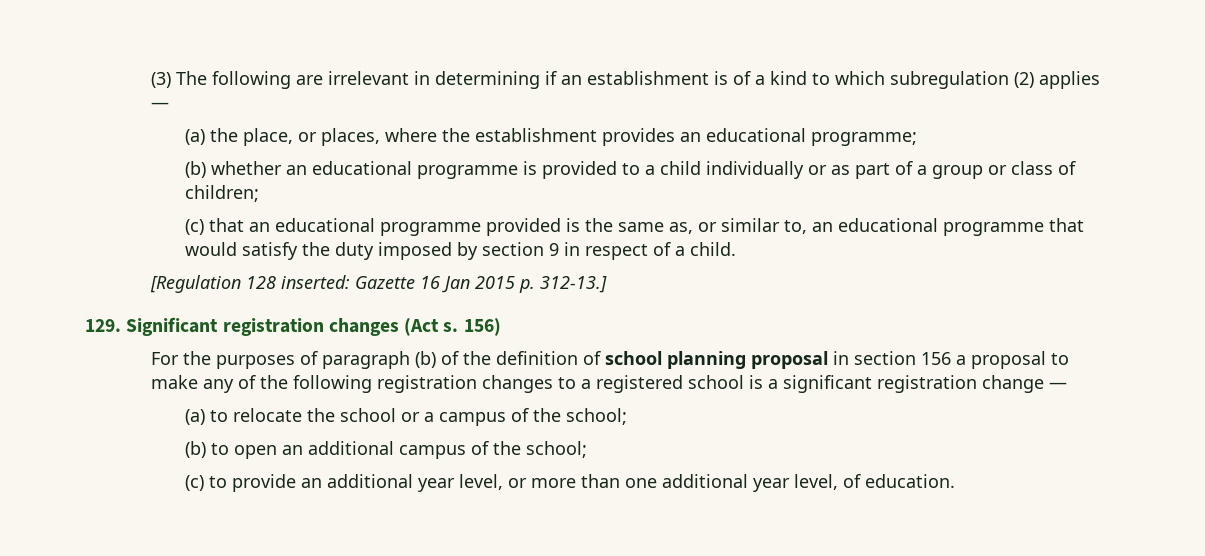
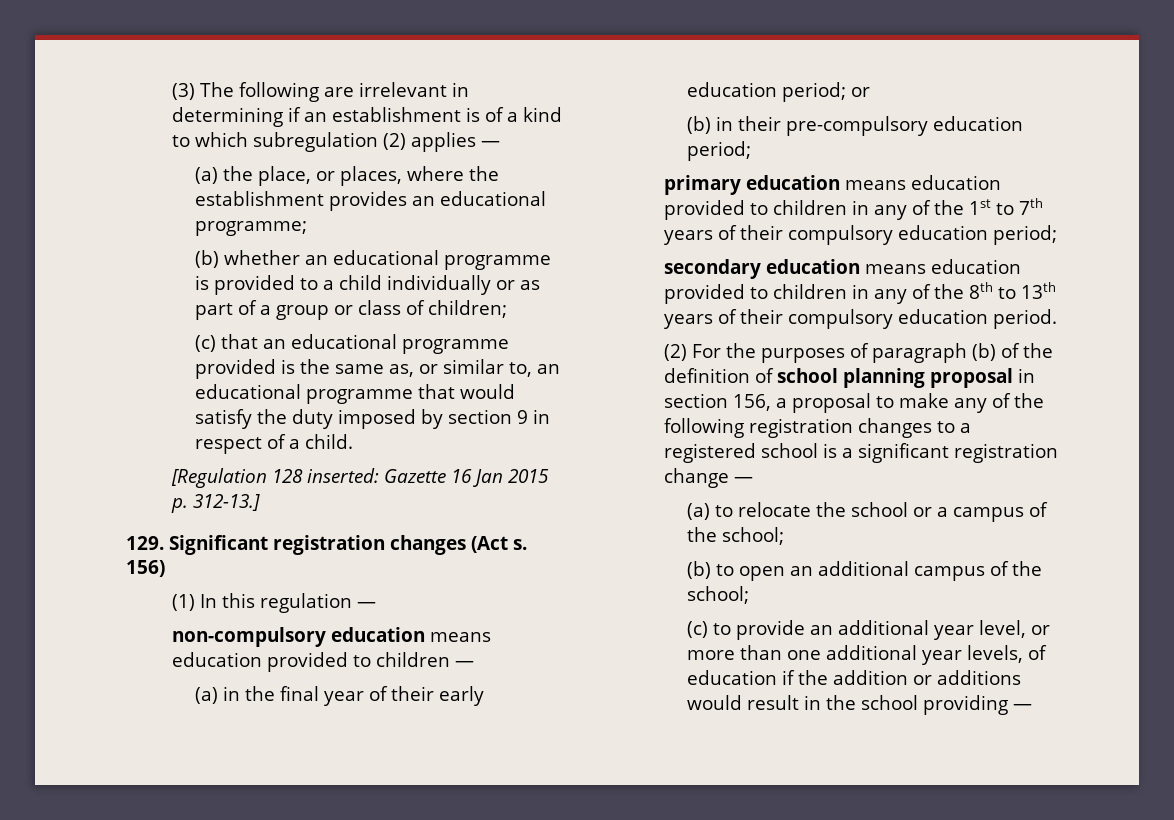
- For the purposes of paragraph (b) of the definition of school planning proposal in section 156 a proposal to make any of the following registration changes to a registered school is a significant registration change —
+ (1) In this regulation —
+ non-compulsory education means education provided to children —
+ (a) in the final year of their early education period; or
+ (b) in their pre-compulsory education period;
+ primary education means education provided to children in any of the 1st to 7th years of their compulsory education period;
+ secondary education means education provided to children in any of the 8th to 13th years of their compulsory education period.
+ (2) For the purposes of paragraph (b) of the definition of school planning proposal in section 156, a proposal to make any of the following registration changes to a registered school is a significant registration change —
- (c) to provide an additional year level, or more than one additional year level, of education.
+ (c) to provide an additional year level, or more than one additional year levels, of education if the addition or additions would result in the school providing —

